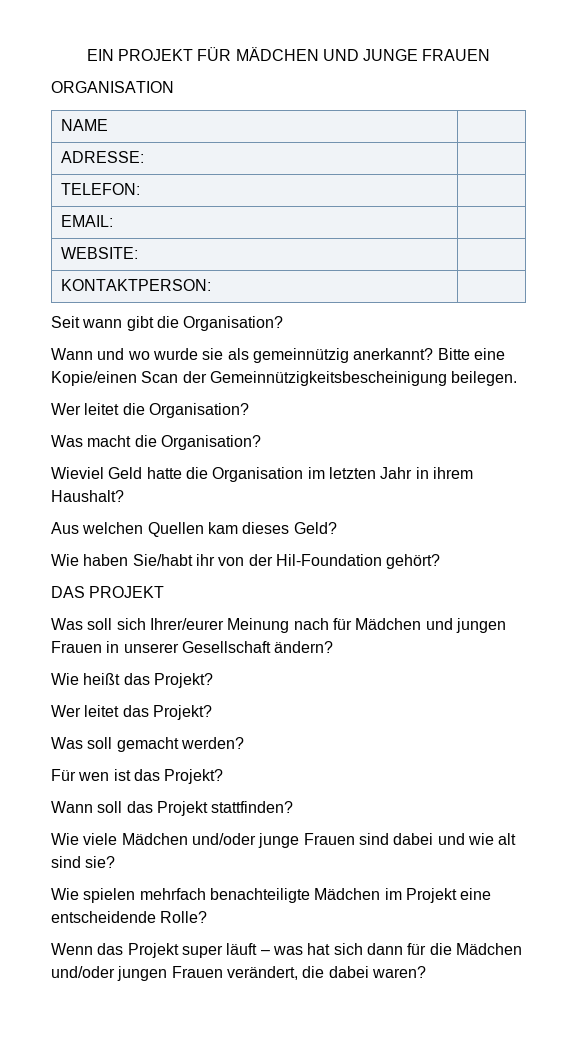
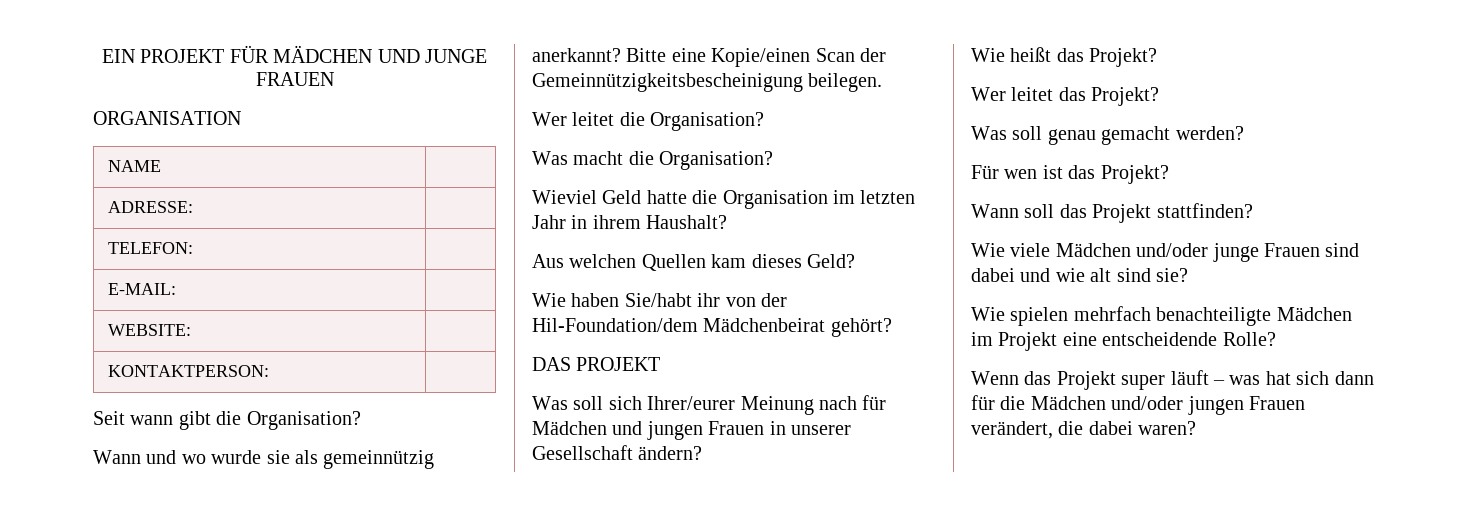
- EMAIL: |
+ E-MAIL: |
- Wie haben Sie/habt ihr von der Hil-Foundation gehört?
+ Wie haben Sie/habt ihr von der Hil-Foundation/dem Mädchenbeirat gehört?
- Was soll gemacht werden?
+ Was soll genau gemacht werden?

